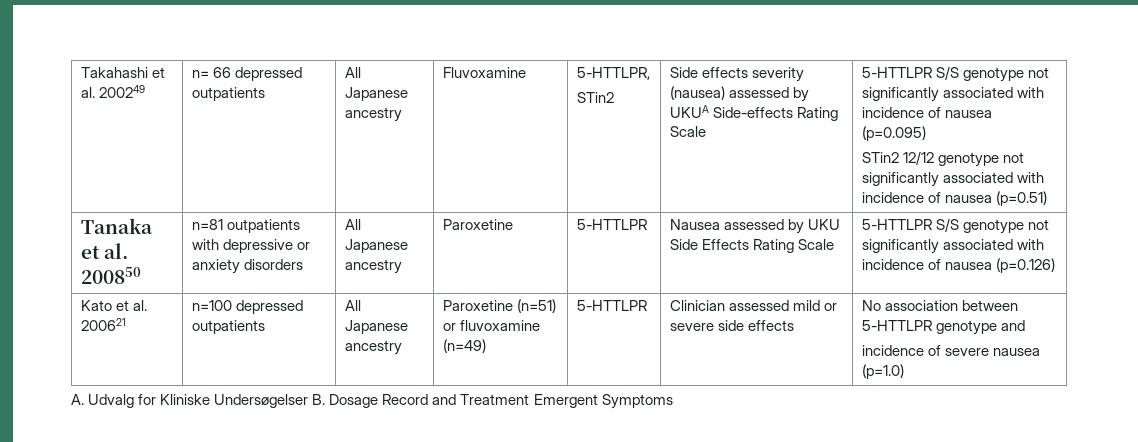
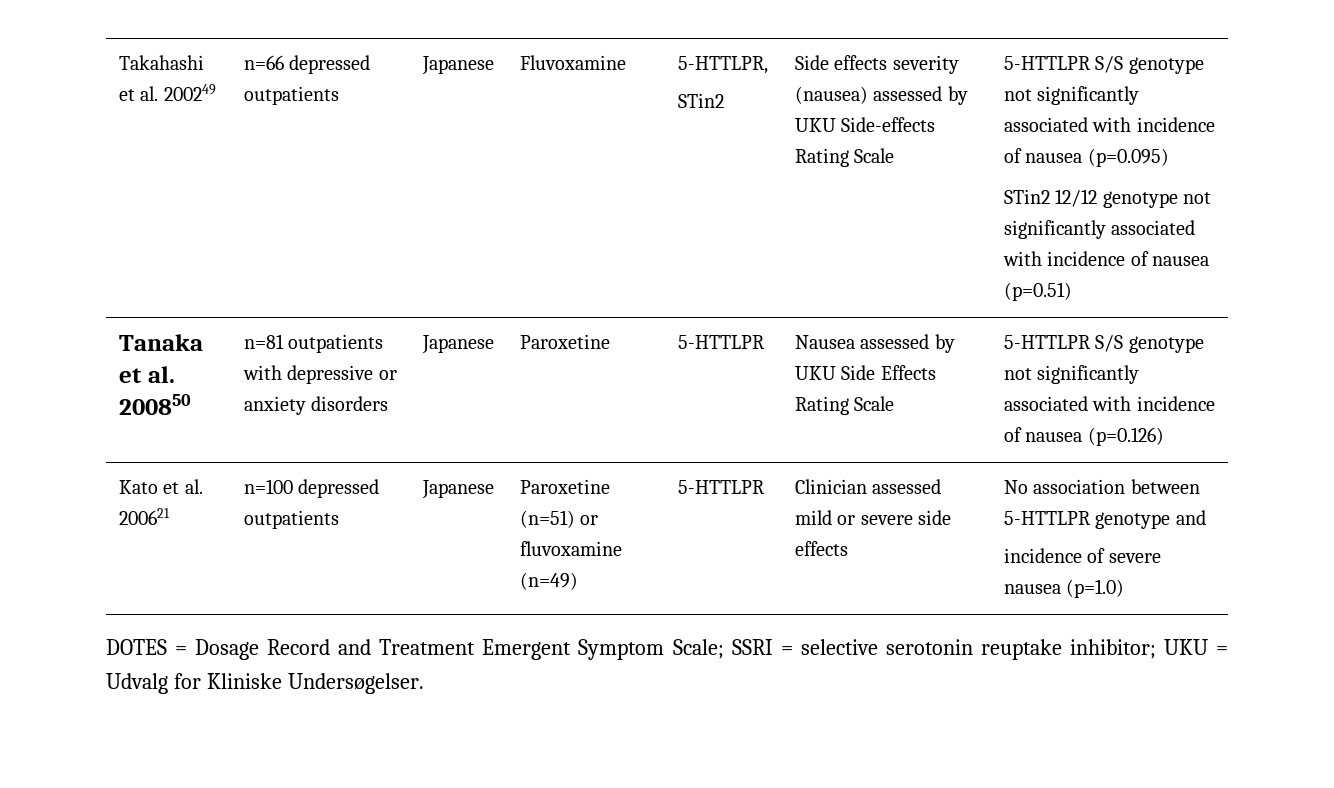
- n= 66 depressed outpatients | All Japanese ancestry
+ n=66 depressed outpatients | Japanese
- Side effects severity (nausea) assessed by UKUA Side-effects Rating Scale
+ Side effects severity (nausea) assessed by UKU Side-effects Rating Scale
- Tanaka et al. 200850 | n=81 outpatients with depressive or anxiety disorders | All Japanese ancestry | Paroxetine | 5-HTTLPR | Nausea assessed by UKU Side Effects Rating Scale | 5-HTTLPR S/S genotype not significantly associated with incidence of nausea (p=0.126)
+ Tanaka et al. 200850 | n=81 outpatients with depressive or anxiety disorders | Japanese | Paroxetine | 5-HTTLPR | Nausea assessed by UKU Side Effects Rating Scale | 5-HTTLPR S/S genotype not significantly associated with incidence of nausea (p=0.126)
- Kato et al. 200621 | n=100 depressed outpatients | All Japanese ancestry | Paroxetine (n=51) or fluvoxamine (n=49) | 5-HTTLPR | Clinician assessed mild or severe side effects | No association between 5-HTTLPR genotype and
+ Kato et al. 200621 | n=100 depressed outpatients | Japanese | Paroxetine (n=51) or fluvoxamine (n=49) | 5-HTTLPR | Clinician assessed mild or severe side effects | No association between 5-HTTLPR genotype and
- A. Udvalg for Kliniske Undersøgelser B. Dosage Record and Treatment Emergent Symptoms
+ DOTES = Dosage Record and Treatment Emergent Symptom Scale; SSRI = selective serotonin reuptake inhibitor; UKU = Udvalg for Kliniske Undersøgelser.

